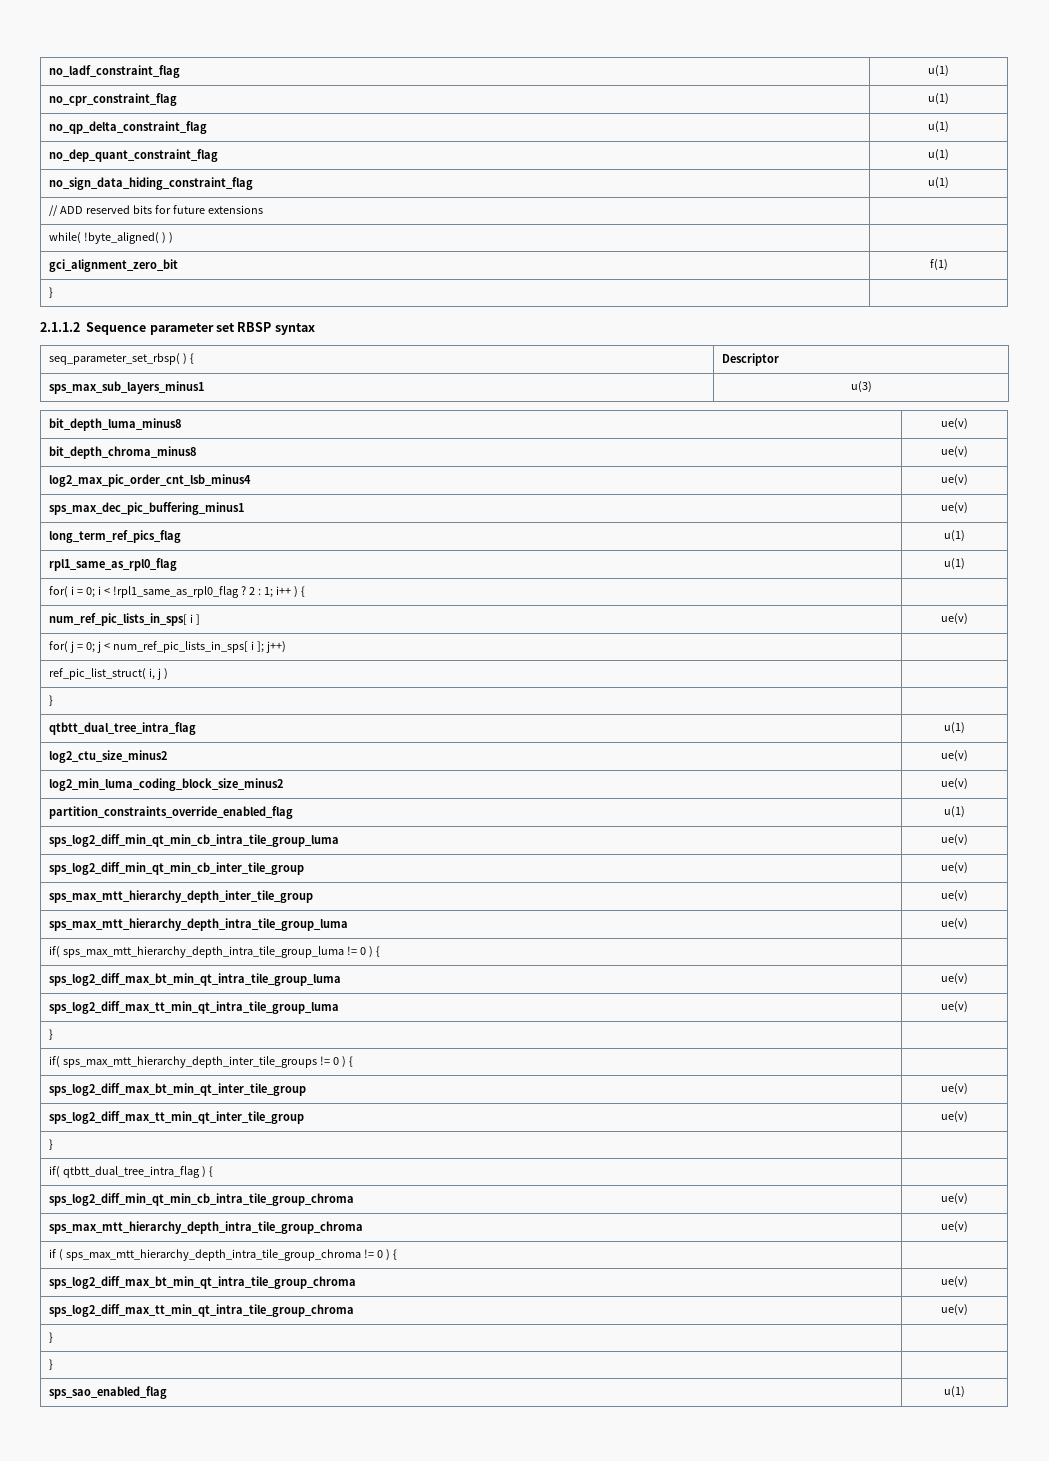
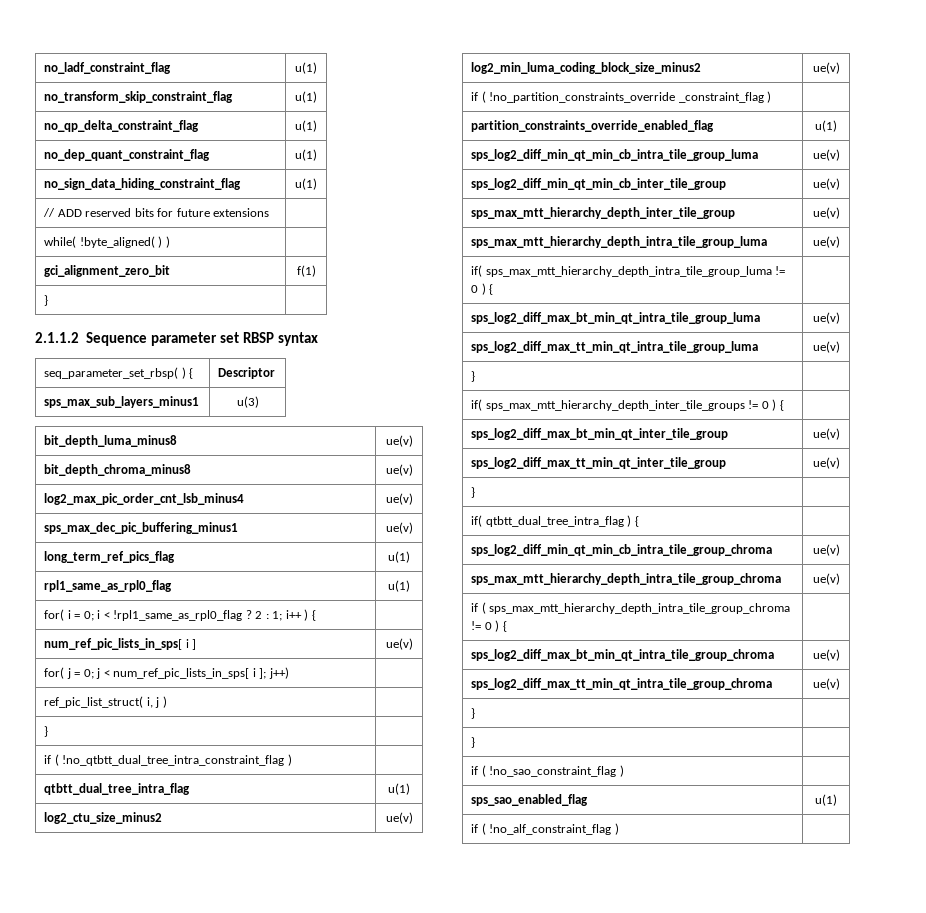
- no_cpr_constraint_flag | u(1)
+ no_transform_skip_constraint_flag | u(1)
+ if ( !no_qtbtt_dual_tree_intra_constraint_flag ) |
+ if ( !no_partition_constraints_override _constraint_flag ) |
+ if ( !no_sao_constraint_flag ) |
  sps_sao_enabled_flag | u(1)
+ if ( !no_alf_constraint_flag ) |

